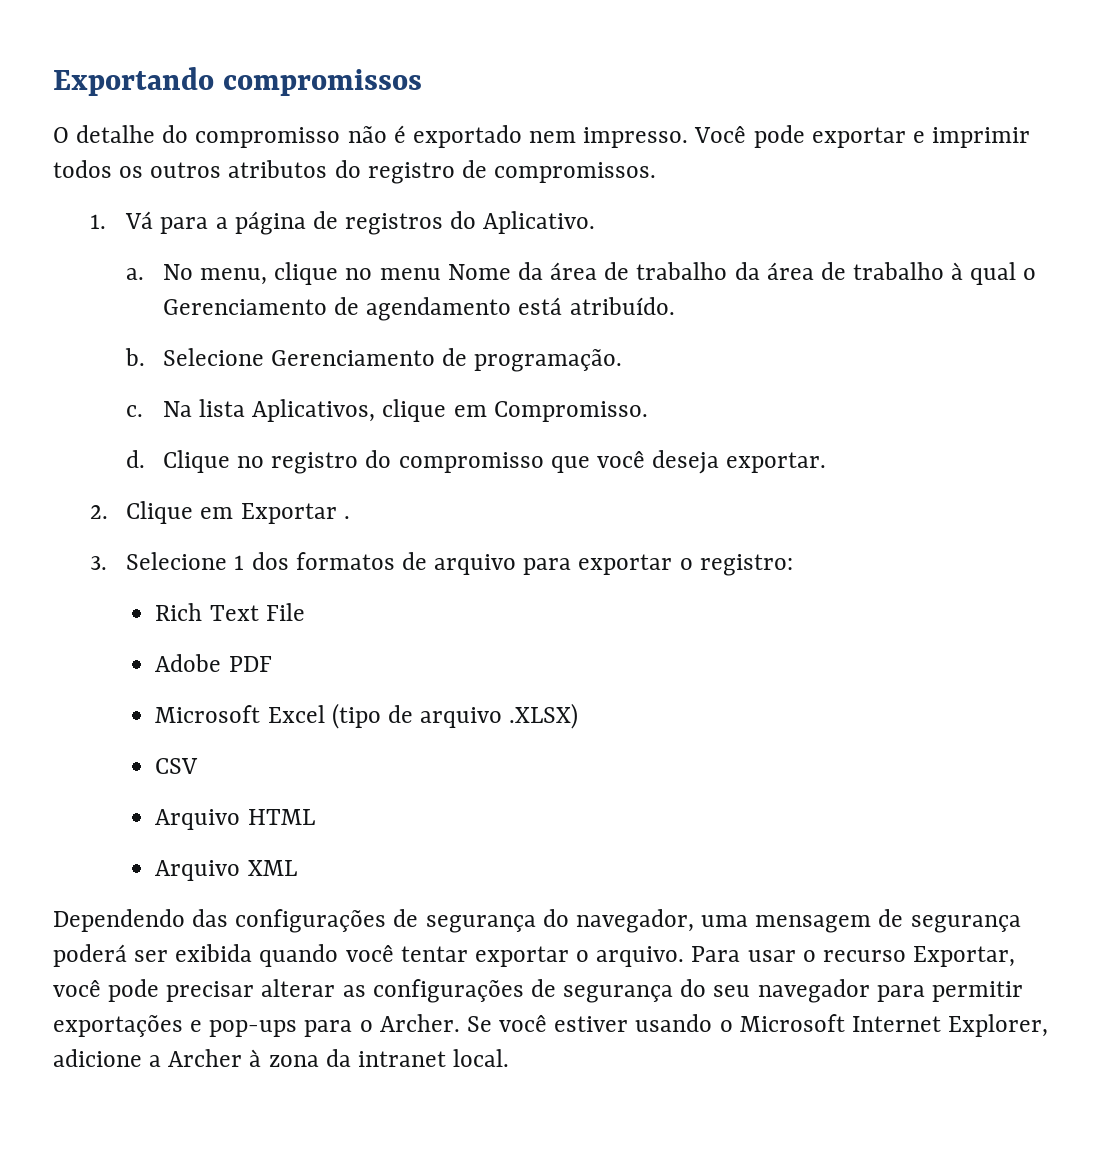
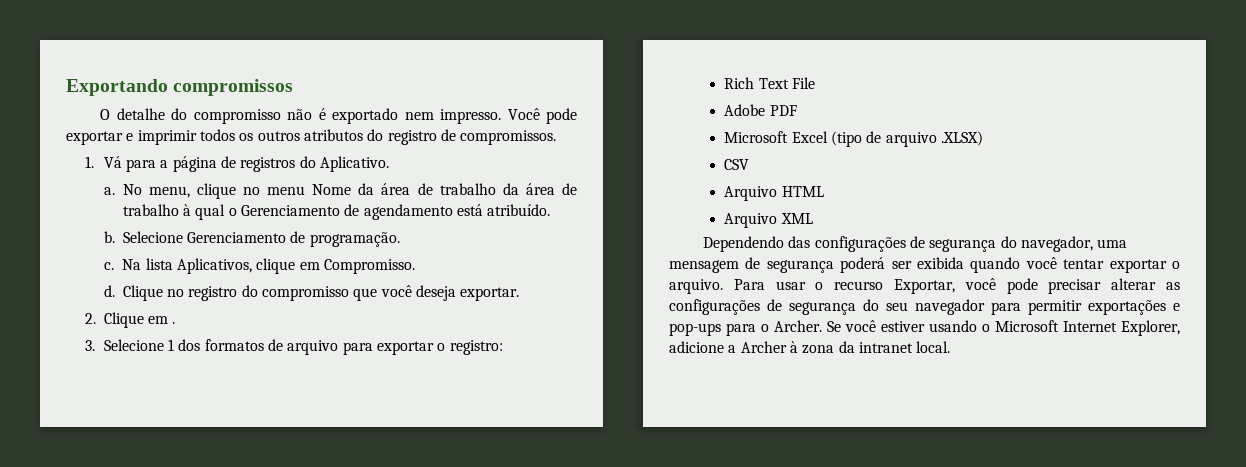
- 2. Clique em Exportar .
+ 2. Clique em .

